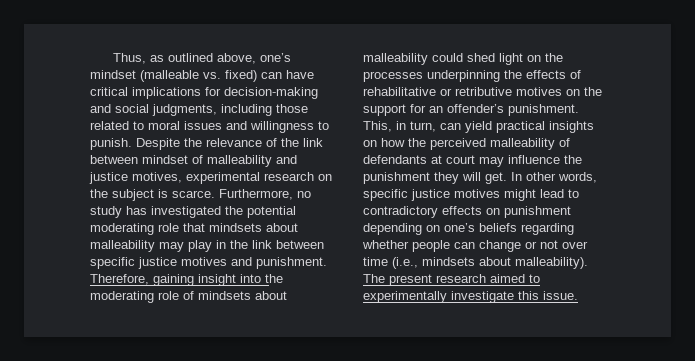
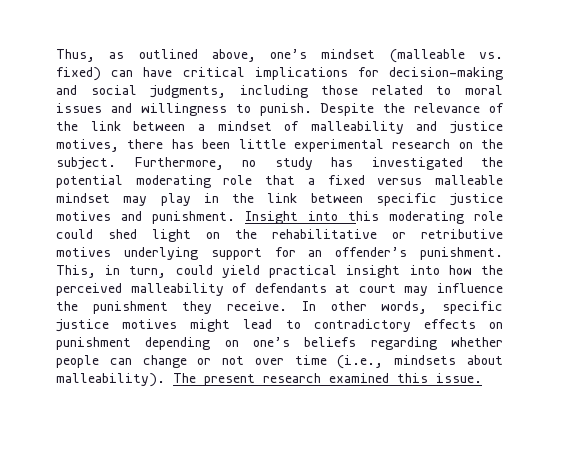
- Despite the relevance of the link between mindset of malleability and justice motives, experimental research on the subject is scarce.
+ Despite the relevance of the link between a mindset of malleability and justice motives, there has been little experimental research on the subject.
- Furthermore, no study has investigated the potential moderating role that mindsets about malleability may play in the link between specific justice motives and punishment.
+ Furthermore, no study has investigated the potential moderating role that a fixed versus malleable mindset may play in the link between specific justice motives and punishment.
- Therefore, gaining insight into the moderating role of mindsets about malleability could shed light on the processes underpinning the effects of rehabilitative or retributive motives on the support for an offender’s punishment.
+ Insight into this moderating role could shed light on the rehabilitative or retributive motives underlying support for an offender’s punishment.
- This, in turn, can yield practical insights on how the perceived malleability of defendants at court may influence the punishment they will get.
+ This, in turn, could yield practical insight into how the perceived malleability of defendants at court may influence the punishment they receive.
- The present research aimed to experimentally investigate this issue.
+ The present research examined this issue.

